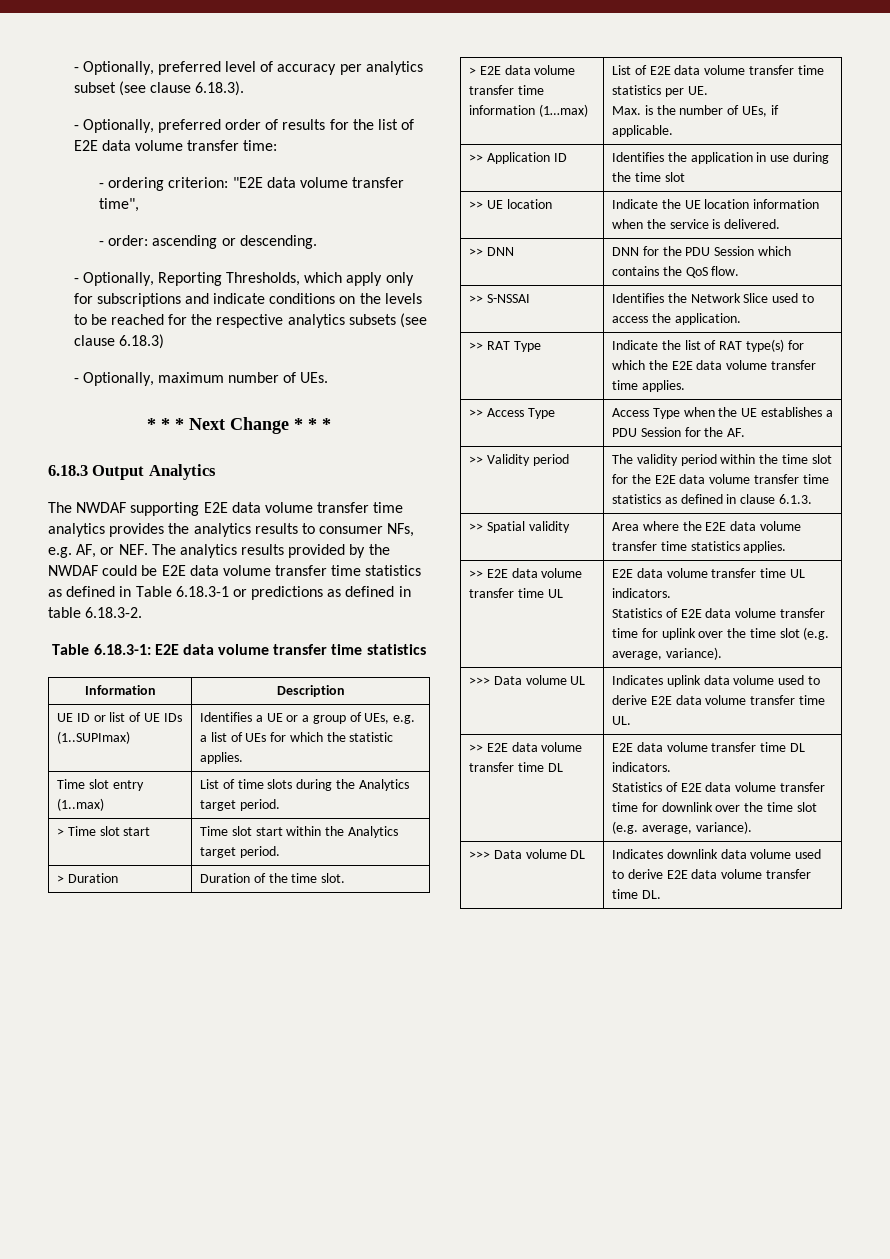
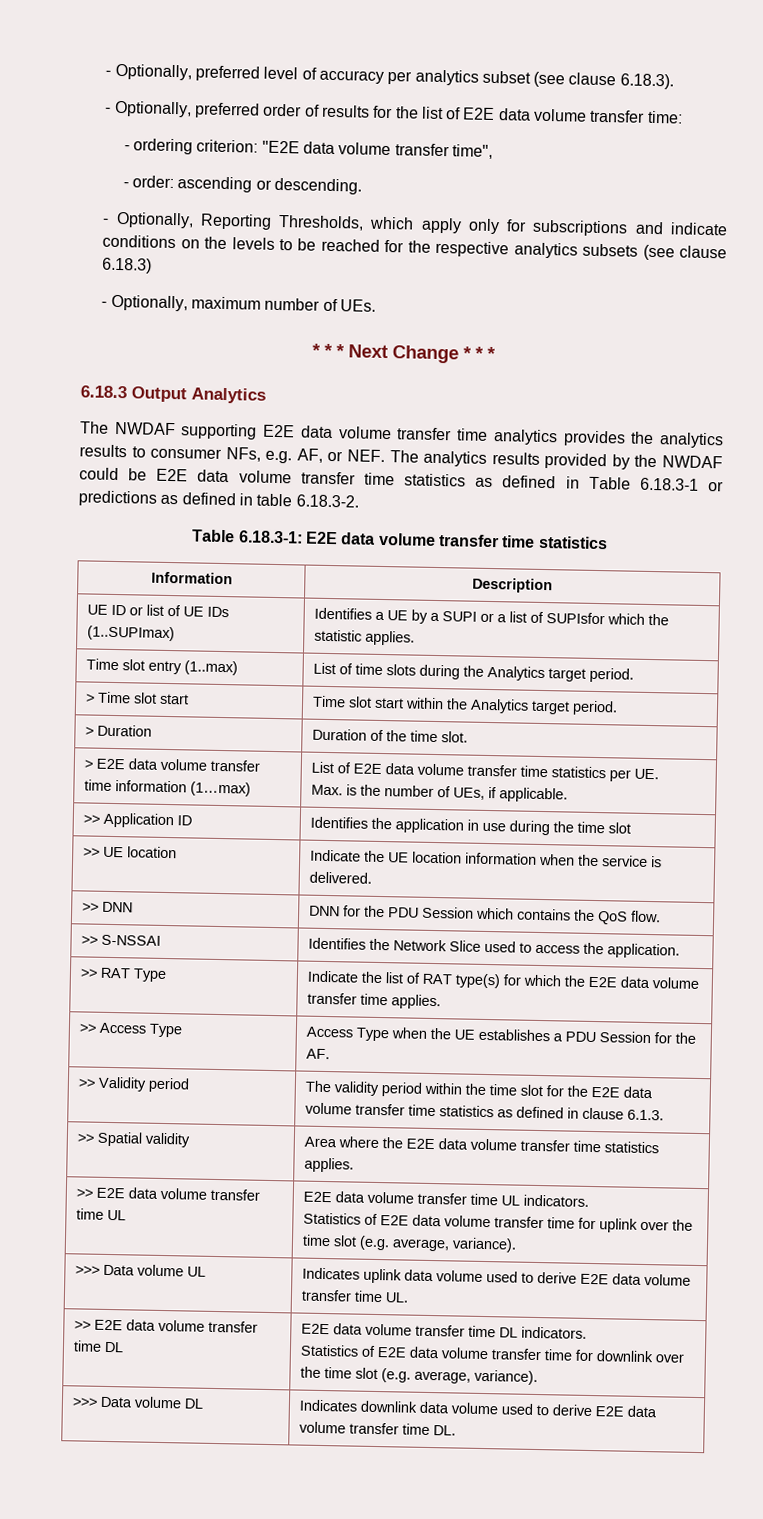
- UE ID or list of UE IDs (1..SUPImax) | Identifies a UE or a group of UEs, e.g. a list of UEs for which the statistic applies.
+ UE ID or list of UE IDs (1..SUPImax) | Identifies a UE by a SUPI or a list of SUPIsfor which the statistic applies.

